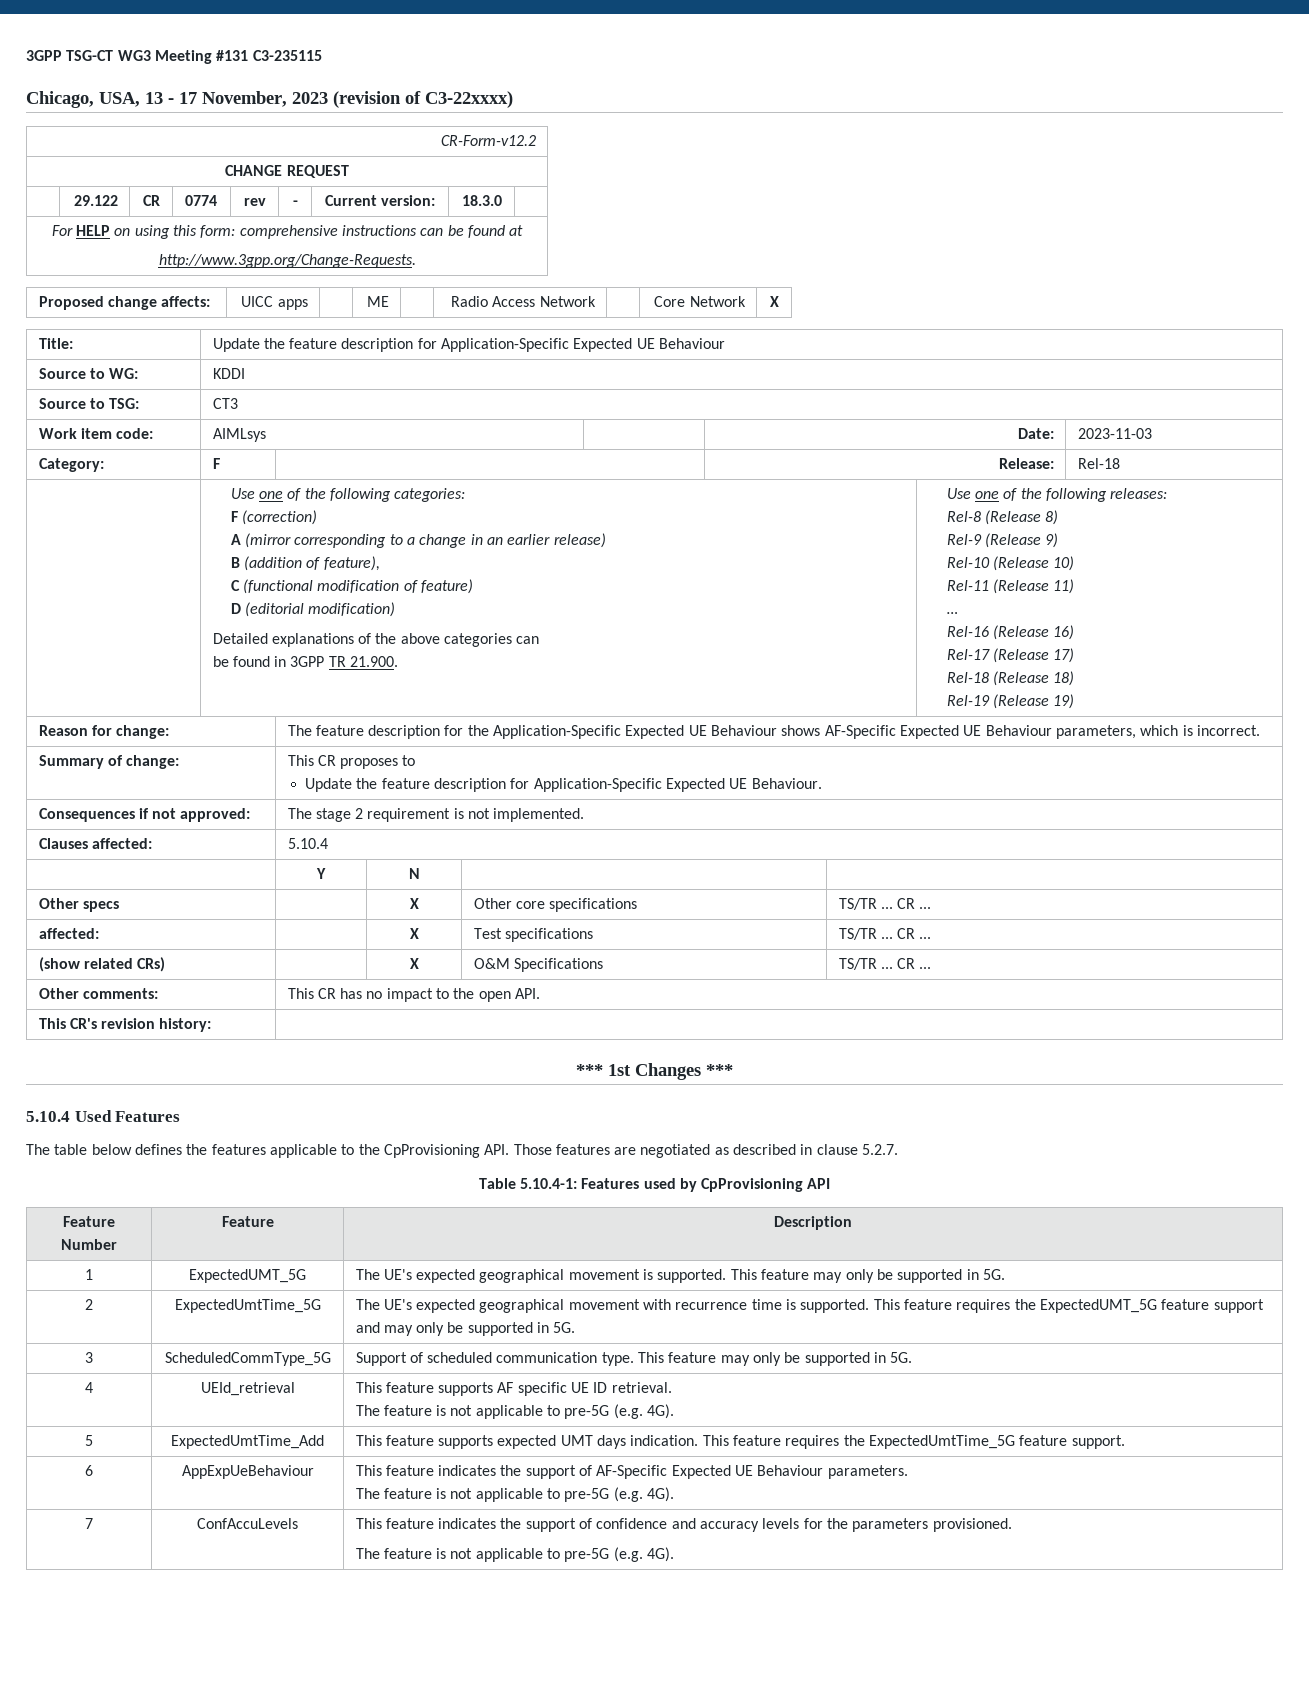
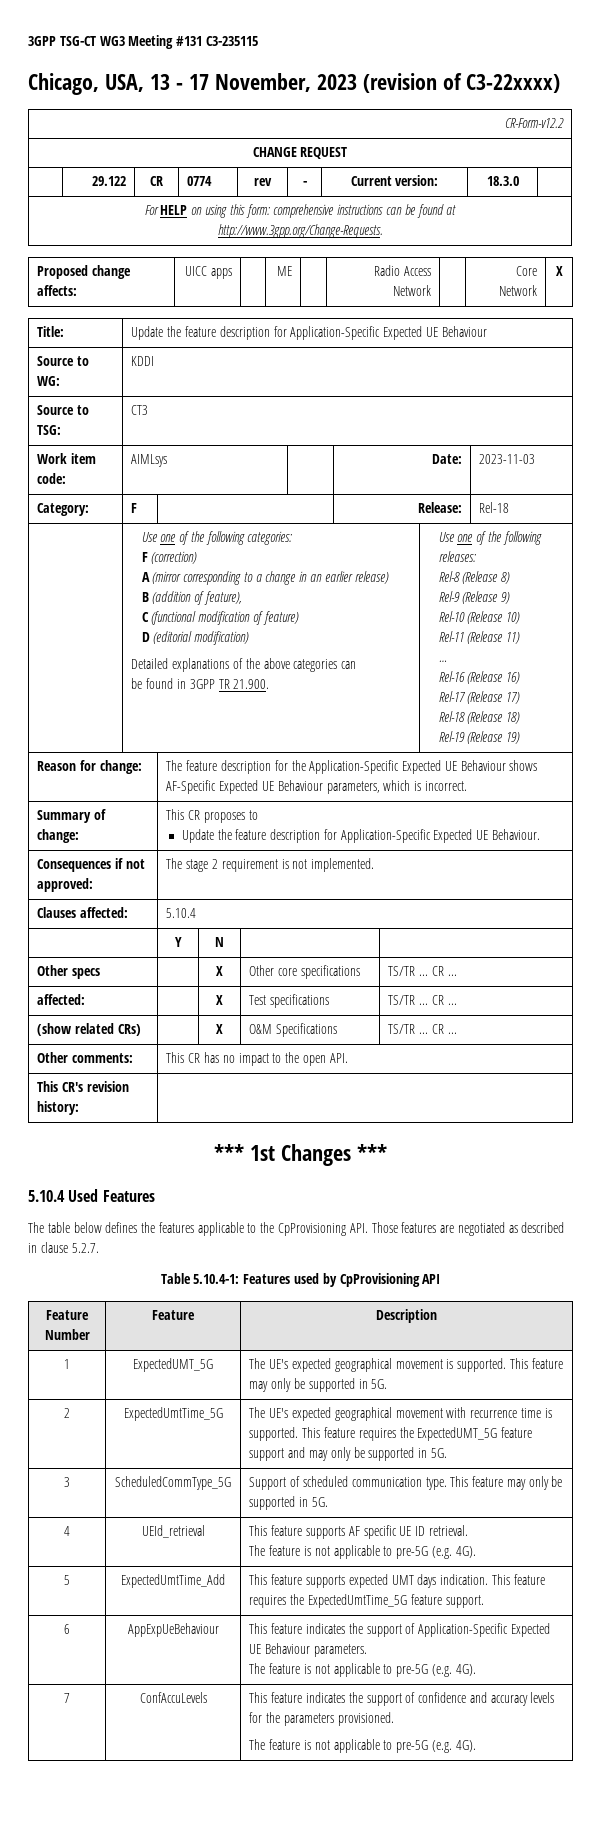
- 6 | AppExpUeBehaviour | This feature indicates the support of AF-Specific Expected UE Behaviour parameters.
+ 6 | AppExpUeBehaviour | This feature indicates the support of Application-Specific Expected UE Behaviour parameters.

